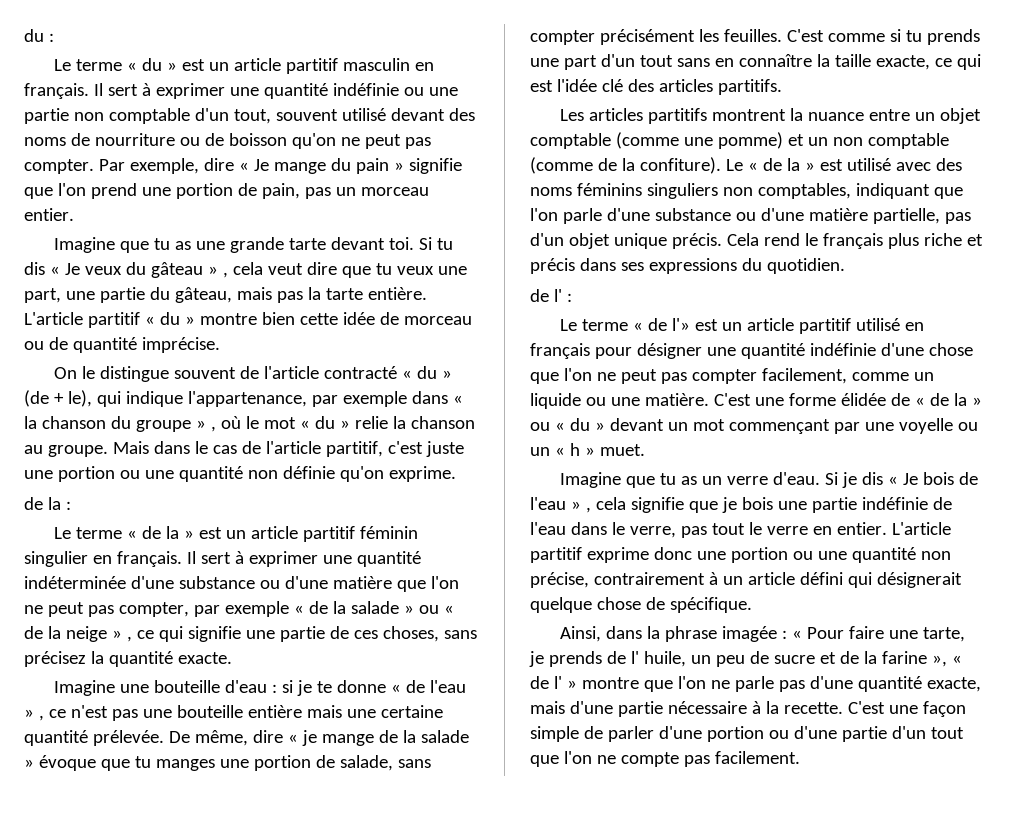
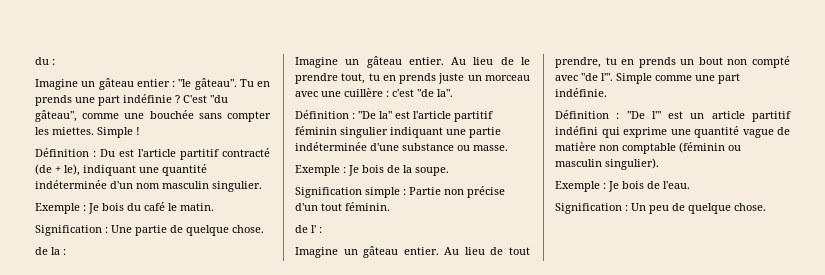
- Le terme « du » est un article partitif masculin en français. Il sert à exprimer une quantité indéfinie ou une partie non comptable d'un tout, souvent utilisé devant des noms de nourriture ou de boisson qu'on ne peut pas compter. Par exemple, dire « Je mange du pain » signifie que l'on prend une portion de pain, pas un morceau entier.
- Imagine que tu as une grande tarte devant toi. Si tu dis « Je veux du gâteau » , cela veut dire que tu veux une part, une partie du gâteau, mais pas la tarte entière. L'article partitif « du » montre bien cette idée de morceau ou de quantité imprécise.
- On le distingue souvent de l'article contracté « du » (de + le), qui indique l'appartenance, par exemple dans « la chanson du groupe » , où le mot « du » relie la chanson au groupe. Mais dans le cas de l'article partitif, c'est juste une portion ou une quantité non définie qu'on exprime.
+ Imagine un gâteau entier : "le gâteau". Tu en prends une part indéfinie ? C'est "du gâteau", comme une bouchée sans compter les miettes. Simple !
+ Définition : Du est l'article partitif contracté (de + le), indiquant une quantité indéterminée d'un nom masculin singulier.
+ Exemple : Je bois du café le matin.
+ Signification : Une partie de quelque chose.
  de la :
- Le terme « de la » est un article partitif féminin singulier en français. Il sert à exprimer une quantité indéterminée d'une substance ou d'une matière que l'on ne peut pas compter, par exemple « de la salade » ou « de la neige » , ce qui signifie une partie de ces choses, sans précisez la quantité exacte.
- Imagine une bouteille d'eau : si je te donne « de l'eau » , ce n'est pas une bouteille entière mais une certaine quantité prélevée. De même, dire « je mange de la salade » évoque que tu manges une portion de salade, sans compter précisément les feuilles. C'est comme si tu prends une part d'un tout sans en connaître la taille exacte, ce qui est l'idée clé des articles partitifs.
- Les articles partitifs montrent la nuance entre un objet comptable (comme une pomme) et un non comptable (comme de la confiture). Le « de la » est utilisé avec des noms féminins singuliers non comptables, indiquant que l'on parle d'une substance ou d'une matière partielle, pas d'un objet unique précis. Cela rend le français plus riche et précis dans ses expressions du quotidien.
+ Imagine un gâteau entier. Au lieu de le prendre tout, tu en prends juste un morceau avec une cuillère : c'est "de la".
+ Définition : "De la" est l'article partitif féminin singulier indiquant une partie indéterminée d'une substance ou masse.
+ Exemple : Je bois de la soupe.
+ Signification simple : Partie non précise d'un tout féminin.
  de l' :
- Le terme « de l'» est un article partitif utilisé en français pour désigner une quantité indéfinie d'une chose que l'on ne peut pas compter facilement, comme un liquide ou une matière. C'est une forme élidée de « de la » ou « du » devant un mot commençant par une voyelle ou un « h » muet.
- Imagine que tu as un verre d'eau. Si je dis « Je bois de l'eau » , cela signifie que je bois une partie indéfinie de l'eau dans le verre, pas tout le verre en entier. L'article partitif exprime donc une portion ou une quantité non précise, contrairement à un article défini qui désignerait quelque chose de spécifique.
- Ainsi, dans la phrase imagée : « Pour faire une tarte, je prends de l' huile, un peu de sucre et de la farine », « de l' » montre que l'on ne parle pas d'une quantité exacte, mais d'une partie nécessaire à la recette. C'est une façon simple de parler d'une portion ou d'une partie d'un tout que l'on ne compte pas facilement.
+ Imagine un gâteau entier. Au lieu de tout prendre, tu en prends un bout non compté avec "de l'". Simple comme une part indéfinie.
+ Définition : "De l'" est un article partitif indéfini qui exprime une quantité vague de matière non comptable (féminin ou masculin singulier).
+ Exemple : Je bois de l'eau.
+ Signification : Un peu de quelque chose.

